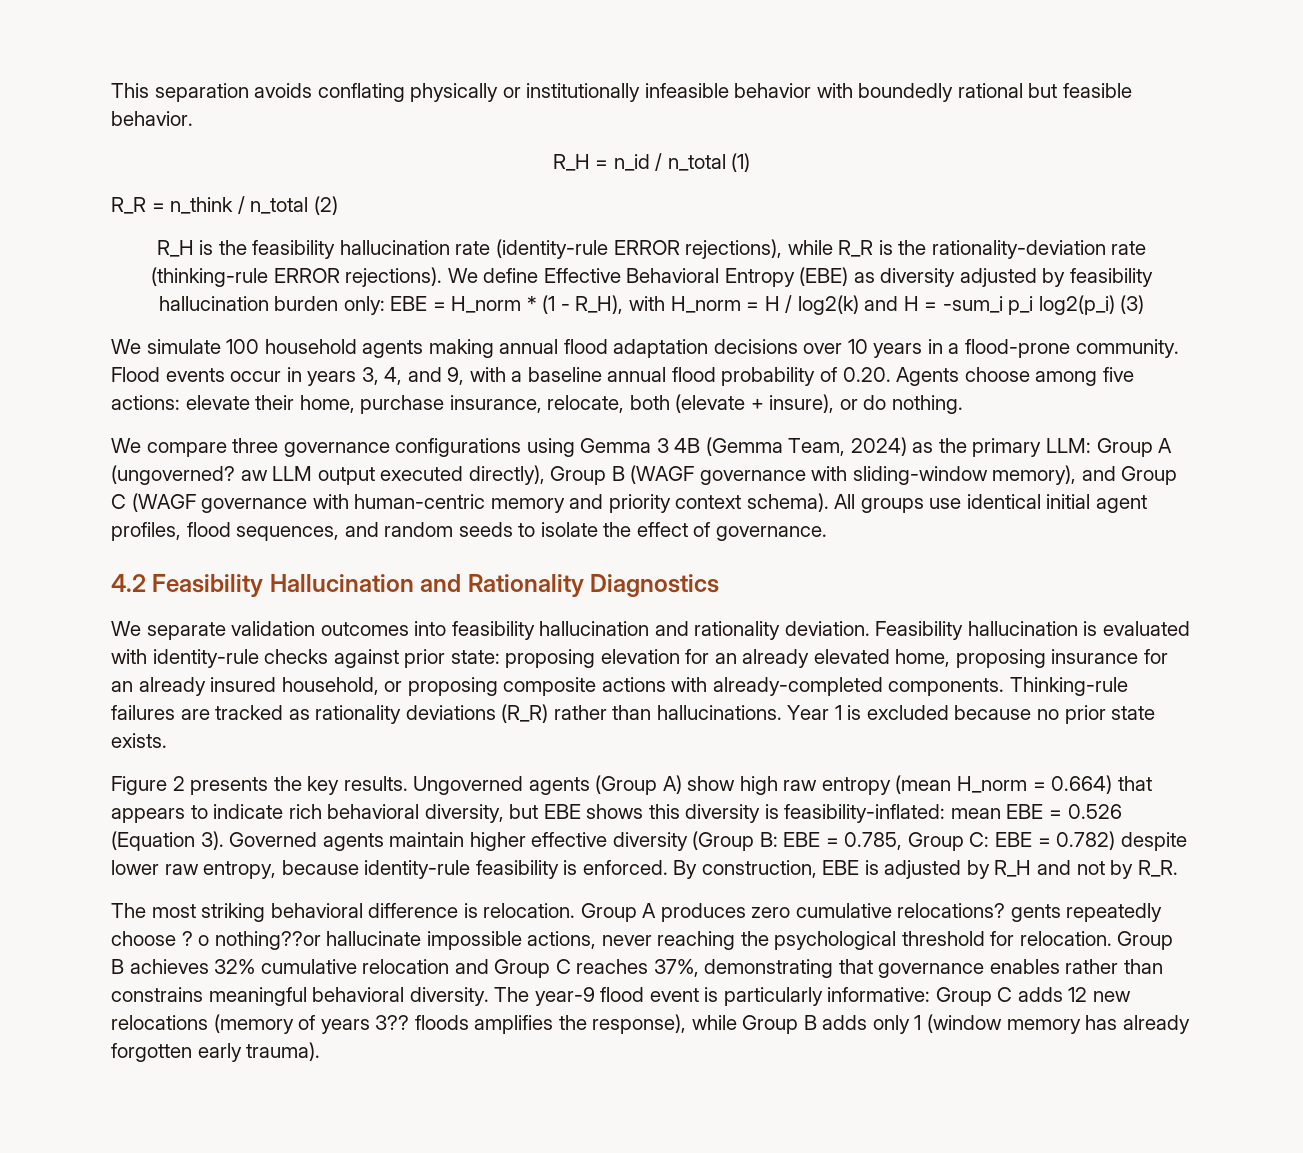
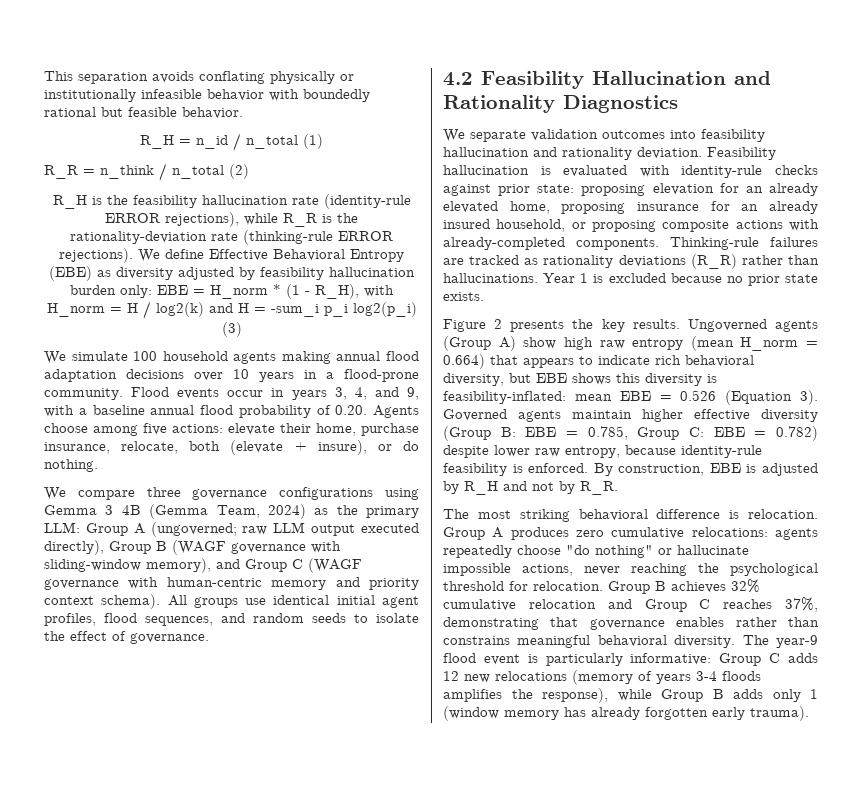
- We compare three governance configurations using Gemma 3 4B (Gemma Team, 2024) as the primary LLM: Group A (ungoverned? aw LLM output executed directly), Group B (WAGF governance with sliding-window memory), and Group C (WAGF governance with human-centric memory and priority context schema).
+ We compare three governance configurations using Gemma 3 4B (Gemma Team, 2024) as the primary LLM: Group A (ungoverned; raw LLM output executed directly), Group B (WAGF governance with sliding-window memory), and Group C (WAGF governance with human-centric memory and priority context schema).
- Group A produces zero cumulative relocations? gents repeatedly choose ? o nothing??or hallucinate impossible actions, never reaching the psychological threshold for relocation.
+ Group A produces zero cumulative relocations: agents repeatedly choose "do nothing" or hallucinate impossible actions, never reaching the psychological threshold for relocation.
- The year-9 flood event is particularly informative: Group C adds 12 new relocations (memory of years 3?? floods amplifies the response), while Group B adds only 1 (window memory has already forgotten early trauma).
+ The year-9 flood event is particularly informative: Group C adds 12 new relocations (memory of years 3-4 floods amplifies the response), while Group B adds only 1 (window memory has already forgotten early trauma).

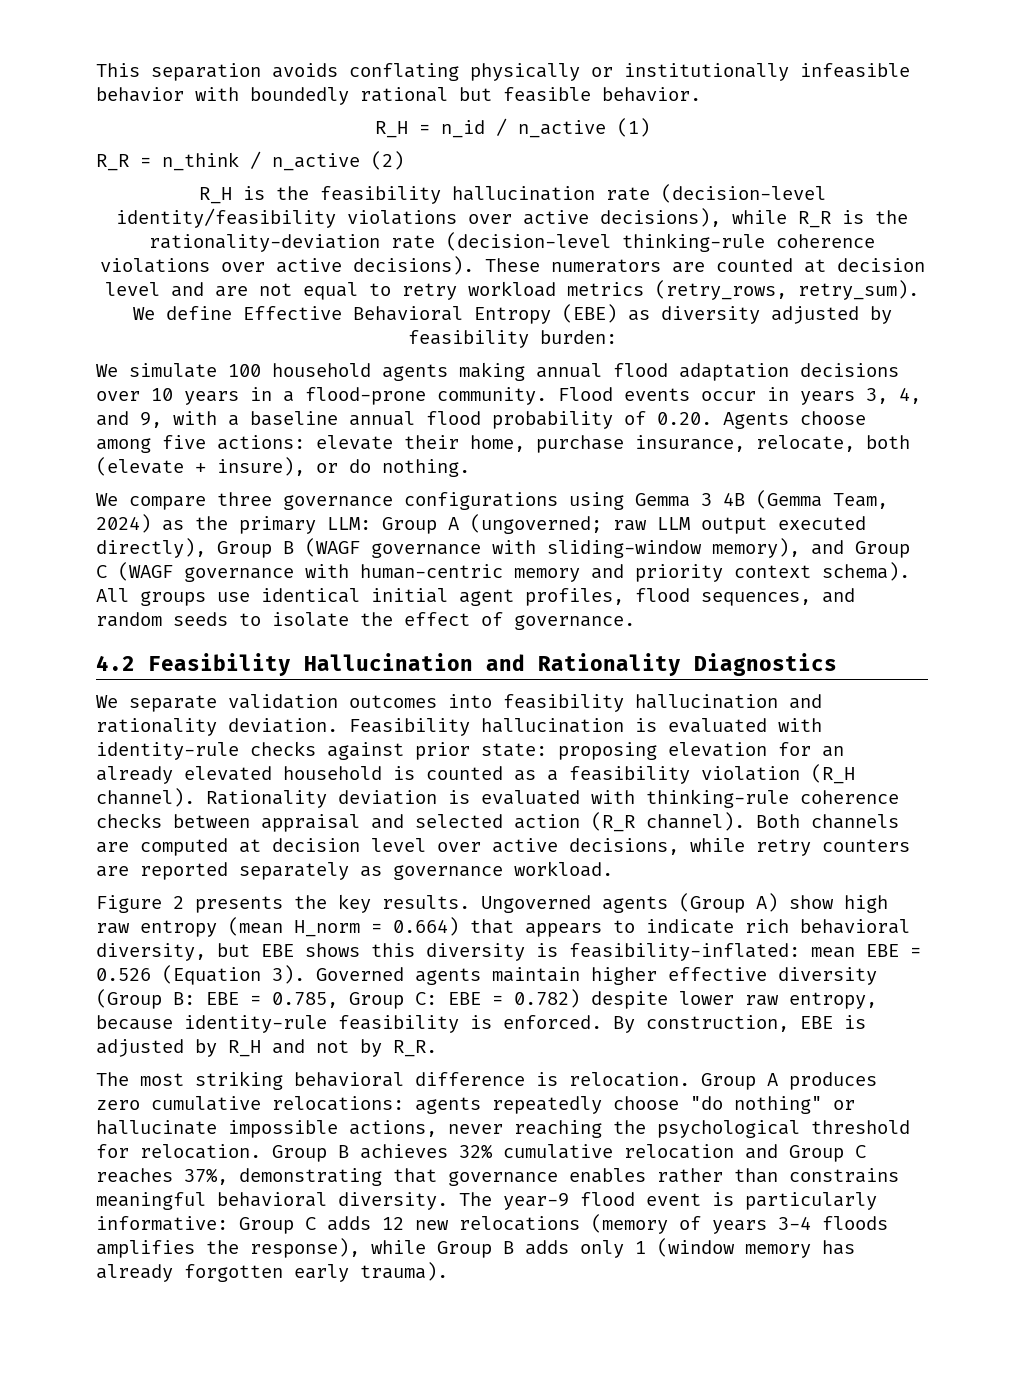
- R_H = n_id / n_total (1)
+ R_H = n_id / n_active (1)
- R_R = n_think / n_total (2)
+ R_R = n_think / n_active (2)
- R_H is the feasibility hallucination rate (identity-rule ERROR rejections), while R_R is the rationality-deviation rate (thinking-rule ERROR rejections).
+ R_H is the feasibility hallucination rate (decision-level identity/feasibility violations over active decisions), while R_R is the rationality-deviation rate (decision-level thinking-rule coherence violations over active decisions). These numerators are counted at decision level and are not equal to retry workload metrics (retry_rows, retry_sum).
- We define Effective Behavioral Entropy (EBE) as diversity adjusted by feasibility hallucination burden only: EBE = H_norm * (1 - R_H), with H_norm = H / log2(k) and H = -sum_i p_i log2(p_i) (3)
+ We define Effective Behavioral Entropy (EBE) as diversity adjusted by feasibility burden:
- Feasibility hallucination is evaluated with identity-rule checks against prior state: proposing elevation for an already elevated home, proposing insurance for an already insured household, or proposing composite actions with already-completed components. Thinking-rule failures are tracked as rationality deviations (R_R) rather than hallucinations. Year 1 is excluded because no prior state exists.
+ Feasibility hallucination is evaluated with identity-rule checks against prior state: proposing elevation for an already elevated household is counted as a feasibility violation (R_H channel). Rationality deviation is evaluated with thinking-rule coherence checks between appraisal and selected action (R_R channel). Both channels are computed at decision level over active decisions, while retry counters are reported separately as governance workload.

